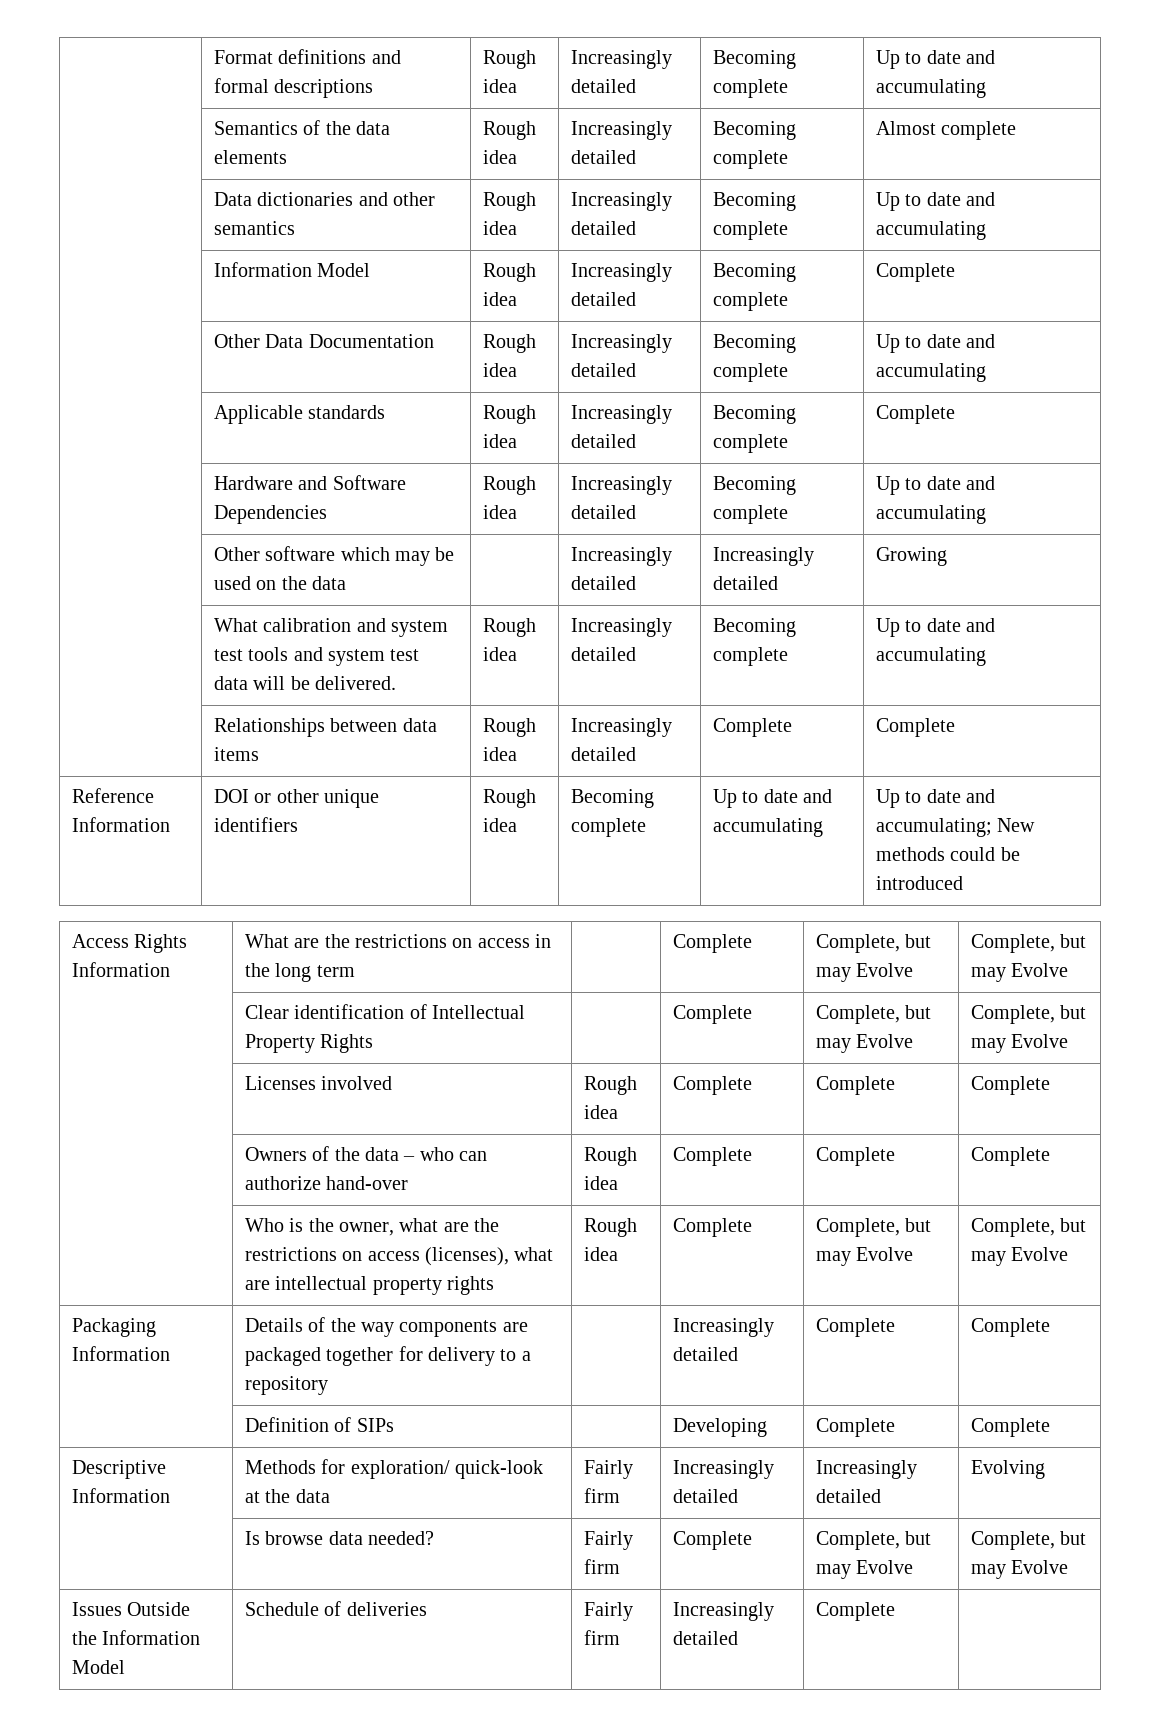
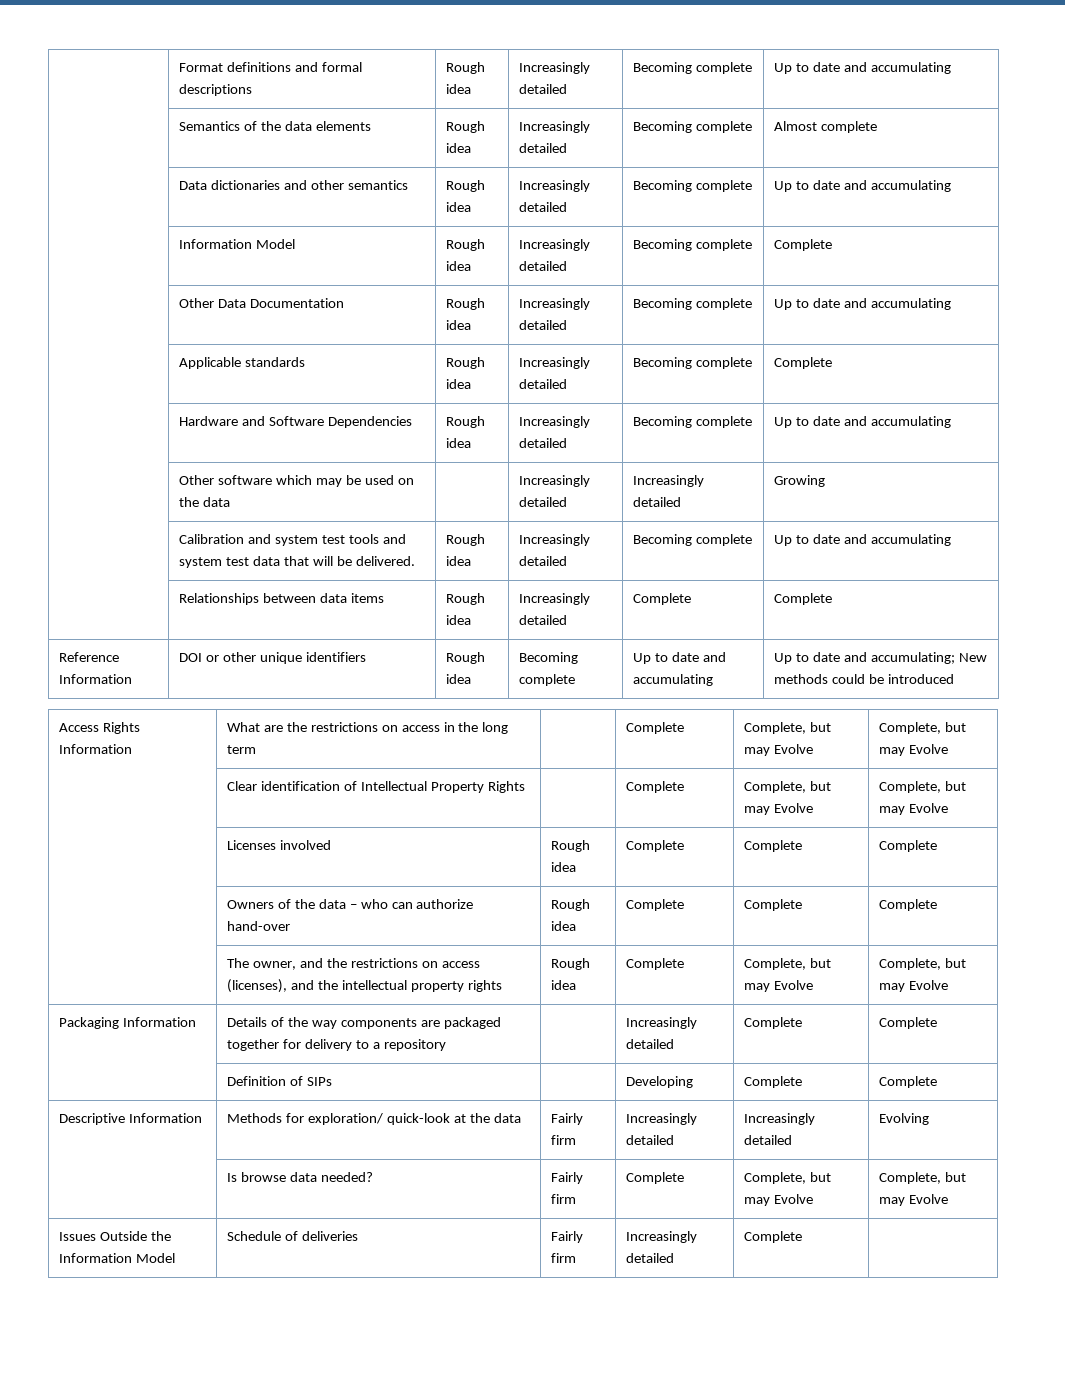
- | What calibration and system test tools and system test data will be delivered. | Rough idea | Increasingly detailed | Becoming complete | Up to date and accumulating
+ | Calibration and system test tools and system test data that will be delivered. | Rough idea | Increasingly detailed | Becoming complete | Up to date and accumulating
- | Who is the owner, what are the restrictions on access (licenses), what are intellectual property rights | Rough idea | Complete | Complete, but may Evolve | Complete, but may Evolve
+ | The owner, and the restrictions on access (licenses), and the intellectual property rights | Rough idea | Complete | Complete, but may Evolve | Complete, but may Evolve

